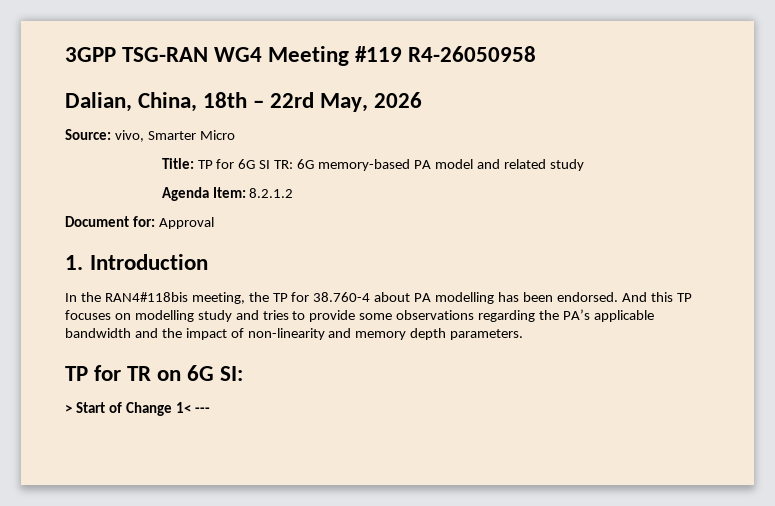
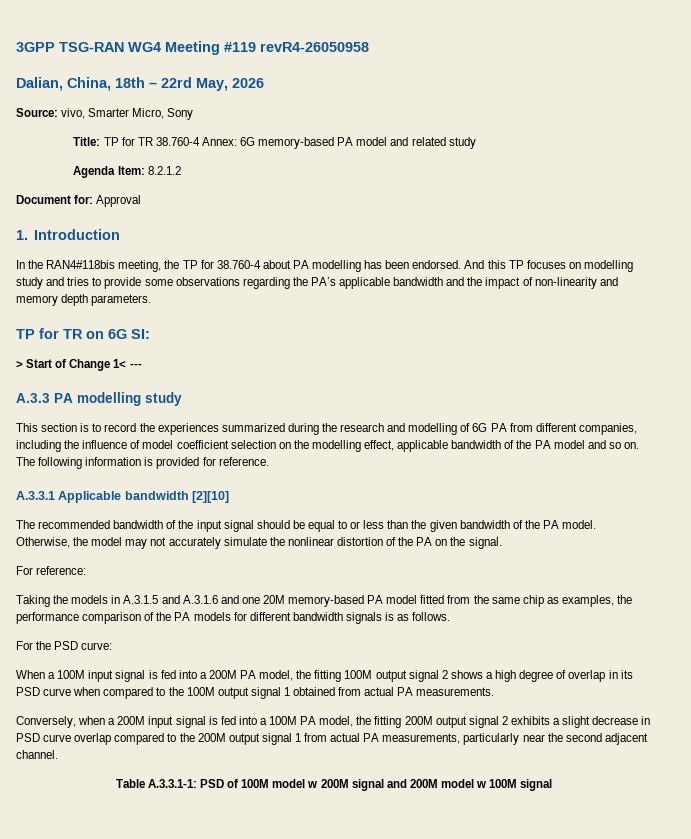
- 3GPP TSG-RAN WG4 Meeting #119 R4-26050958
+ 3GPP TSG-RAN WG4 Meeting #119 revR4-26050958
- Source: vivo, Smarter Micro
+ Source: vivo, Smarter Micro, Sony
- Title: TP for 6G SI TR: 6G memory-based PA model and related study
+ Title: TP for TR 38.760-4 Annex: 6G memory-based PA model and related study
+ A.3.3 PA modelling study
+ This section is to record the experiences summarized during the research and modelling of 6G PA from different companies, including the influence of model coefficient selection on the modelling effect, applicable bandwidth of the PA model and so on. The following information is provided for reference.
+ A.3.3.1 Applicable bandwidth [2][10]
+ The recommended bandwidth of the input signal should be equal to or less than the given bandwidth of the PA model. Otherwise, the model may not accurately simulate the nonlinear distortion of the PA on the signal.
+ For reference:
+ Taking the models in A.3.1.5 and A.3.1.6 and one 20M memory-based PA model fitted from the same chip as examples, the performance comparison of the PA models for different bandwidth signals is as follows.
+ For the PSD curve:
+ When a 100M input signal is fed into a 200M PA model, the fitting 100M output signal 2 shows a high degree of overlap in its PSD curve when compared to the 100M output signal 1 obtained from actual PA measurements.
+ Conversely, when a 200M input signal is fed into a 100M PA model, the fitting 200M output signal 2 exhibits a slight decrease in PSD curve overlap compared to the 200M output signal 1 from actual PA measurements, particularly near the second adjacent channel.
+ Table A.3.3.1-1: PSD of 100M model w 200M signal and 200M model w 100M signal

